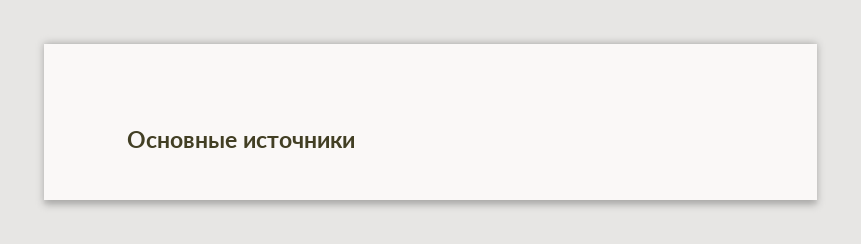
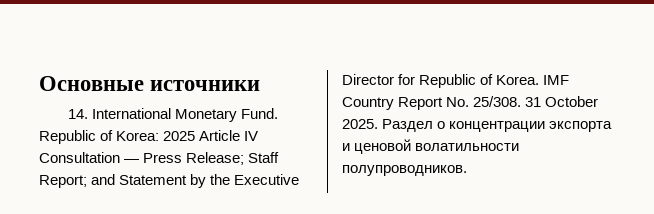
+ 14. International Monetary Fund. Republic of Korea: 2025 Article IV Consultation — Press Release; Staff Report; and Statement by the Executive Director for Republic of Korea. IMF Country Report No. 25/308. 31 October 2025. Раздел о концентрации экспорта и ценовой волатильности полупроводников.

